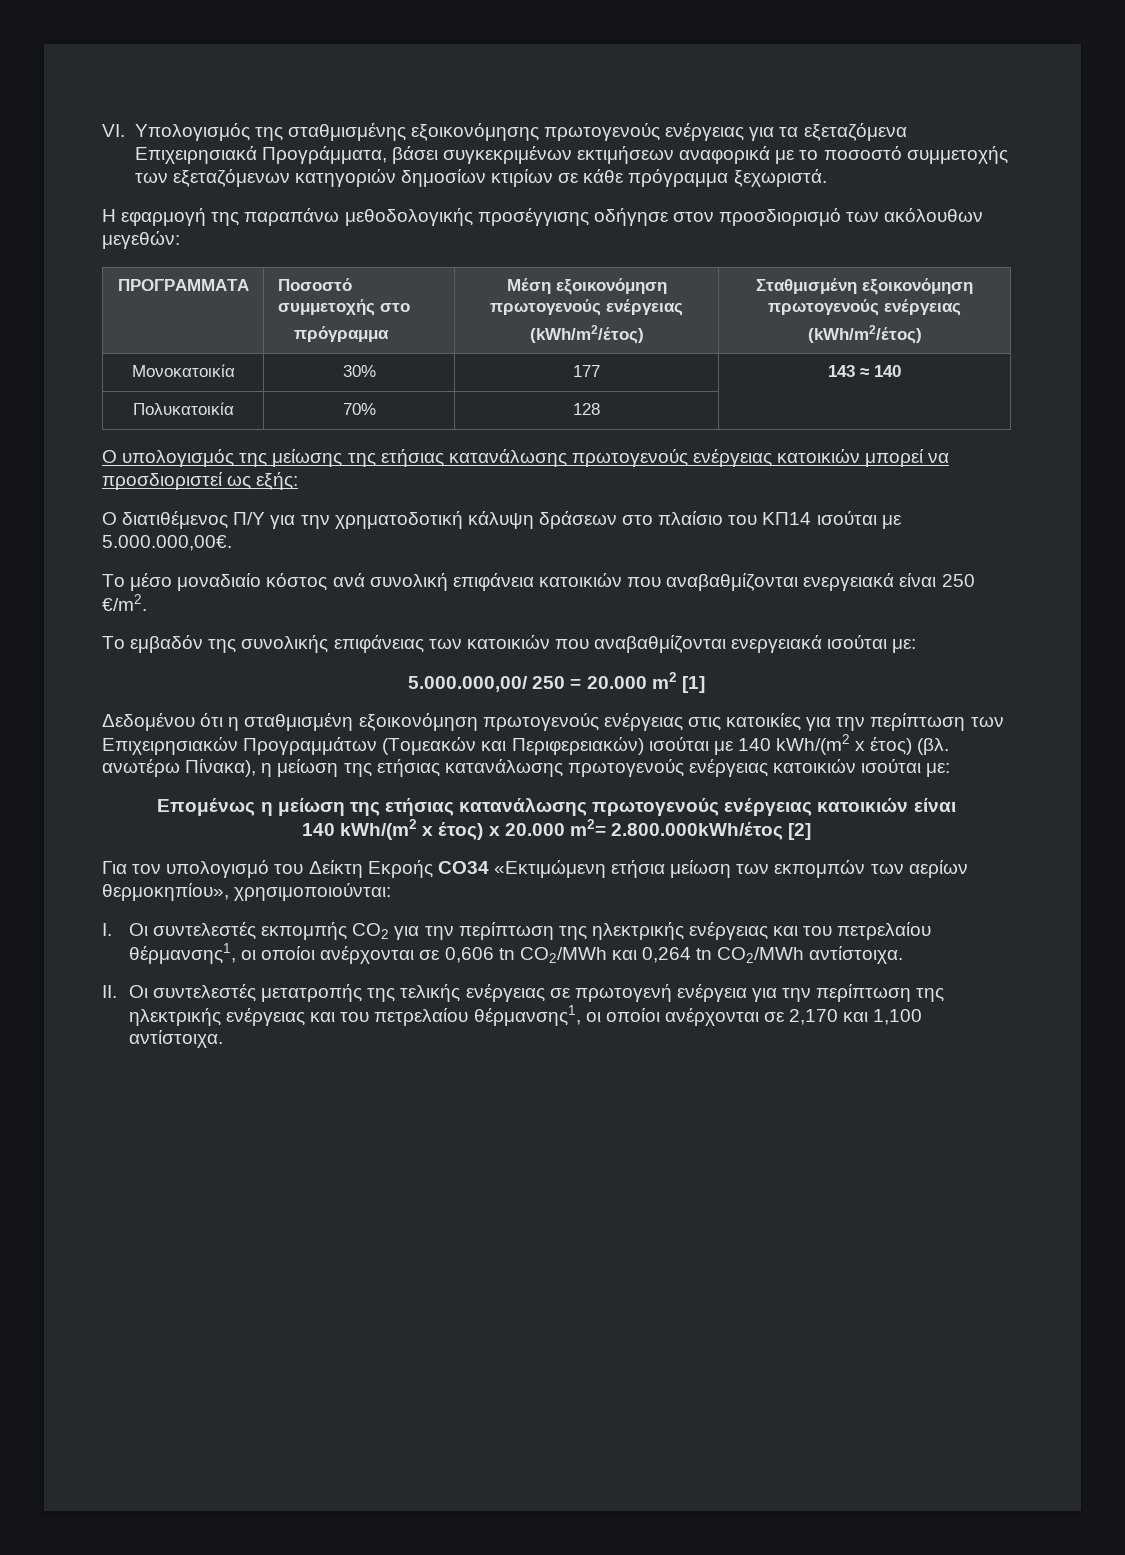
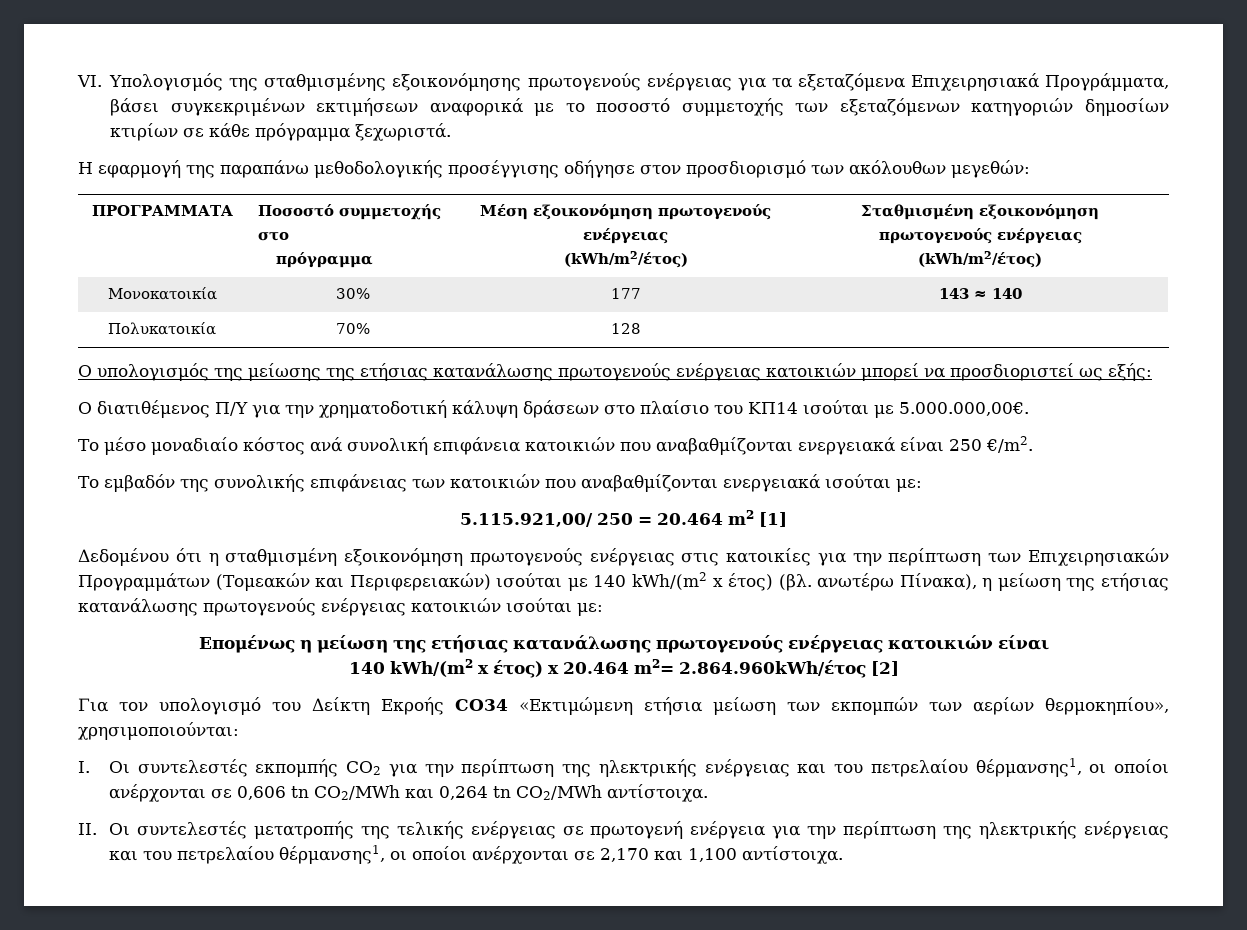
- 5.000.000,00/ 250 = 20.000 m2 [1]
+ 5.115.921,00/ 250 = 20.464 m2 [1]
- 140 kWh/(m2 x έτος) x 20.000 m2= 2.800.000kWh/έτος [2]
+ 140 kWh/(m2 x έτος) x 20.464 m2= 2.864.960kWh/έτος [2]

